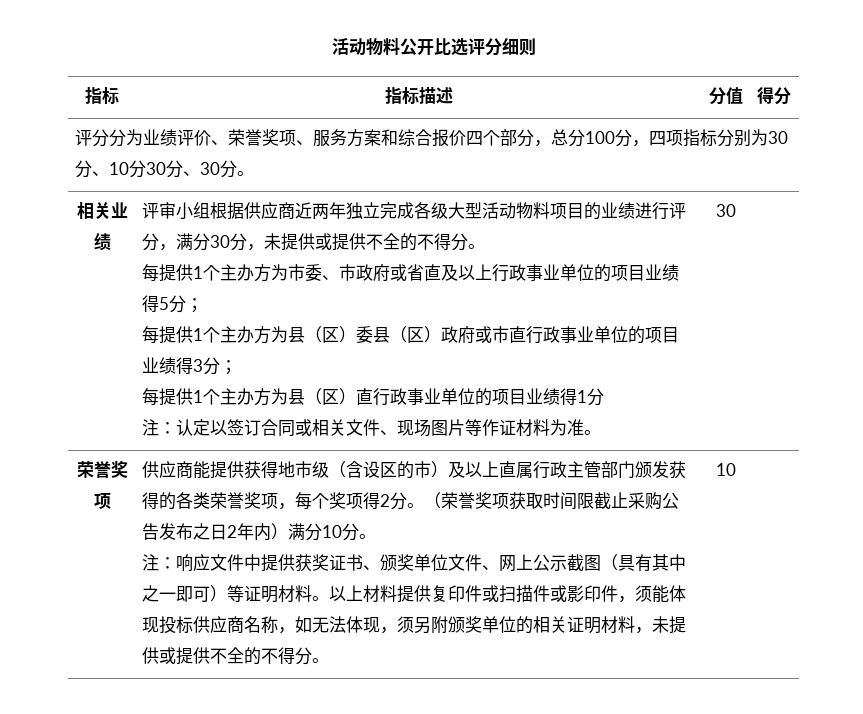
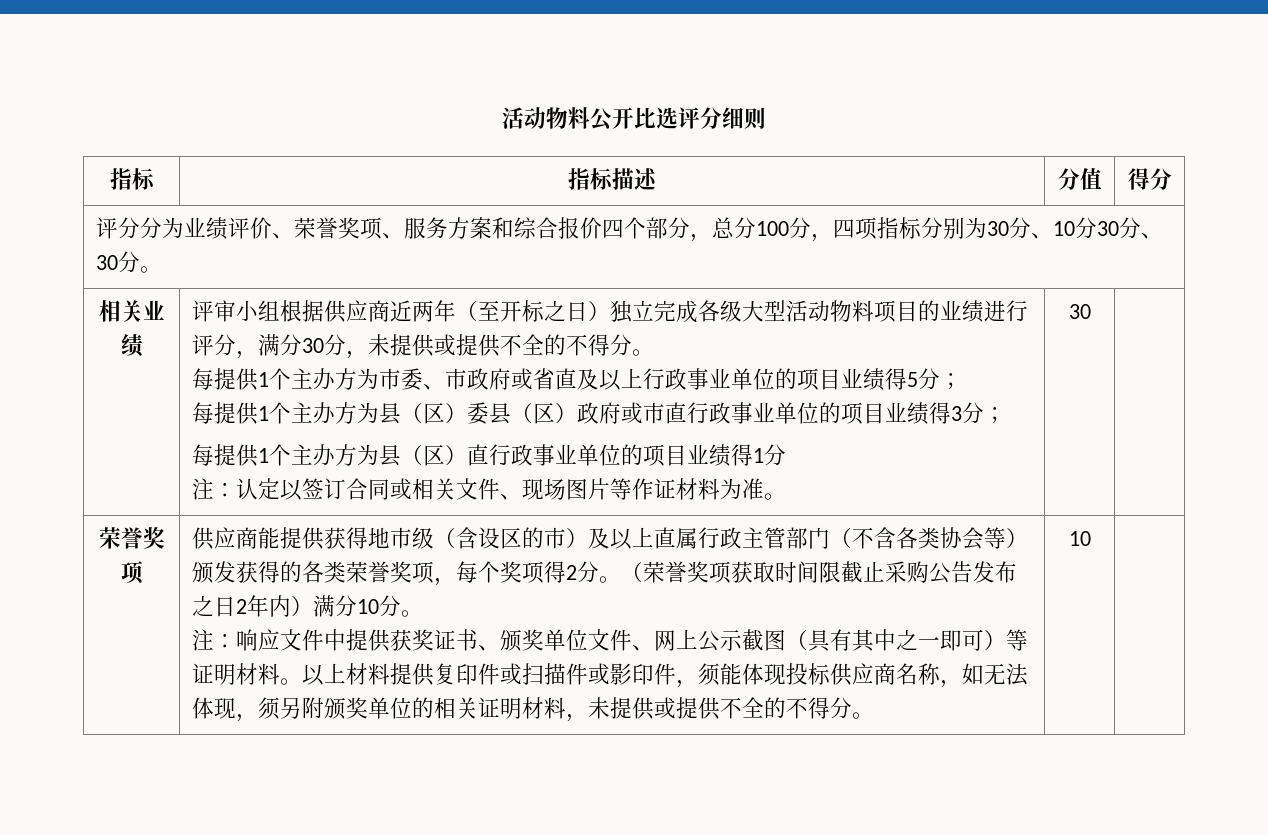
- 评审小组根据供应商近两年独立完成各级大型活动物料项目的业绩进行评分，满分30分，未提供或提供不全的不得分。
+ 评审小组根据供应商近两年（至开标之日）独立完成各级大型活动物料项目的业绩进行评分，满分30分，未提供或提供不全的不得分。
- 供应商能提供获得地市级（含设区的市）及以上直属行政主管部门颁发获得的各类荣誉奖项，每个奖项得2分。
+ 供应商能提供获得地市级（含设区的市）及以上直属行政主管部门（不含各类协会等）颁发获得的各类荣誉奖项，每个奖项得2分。

